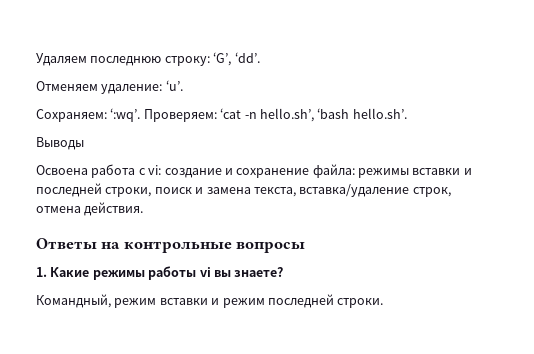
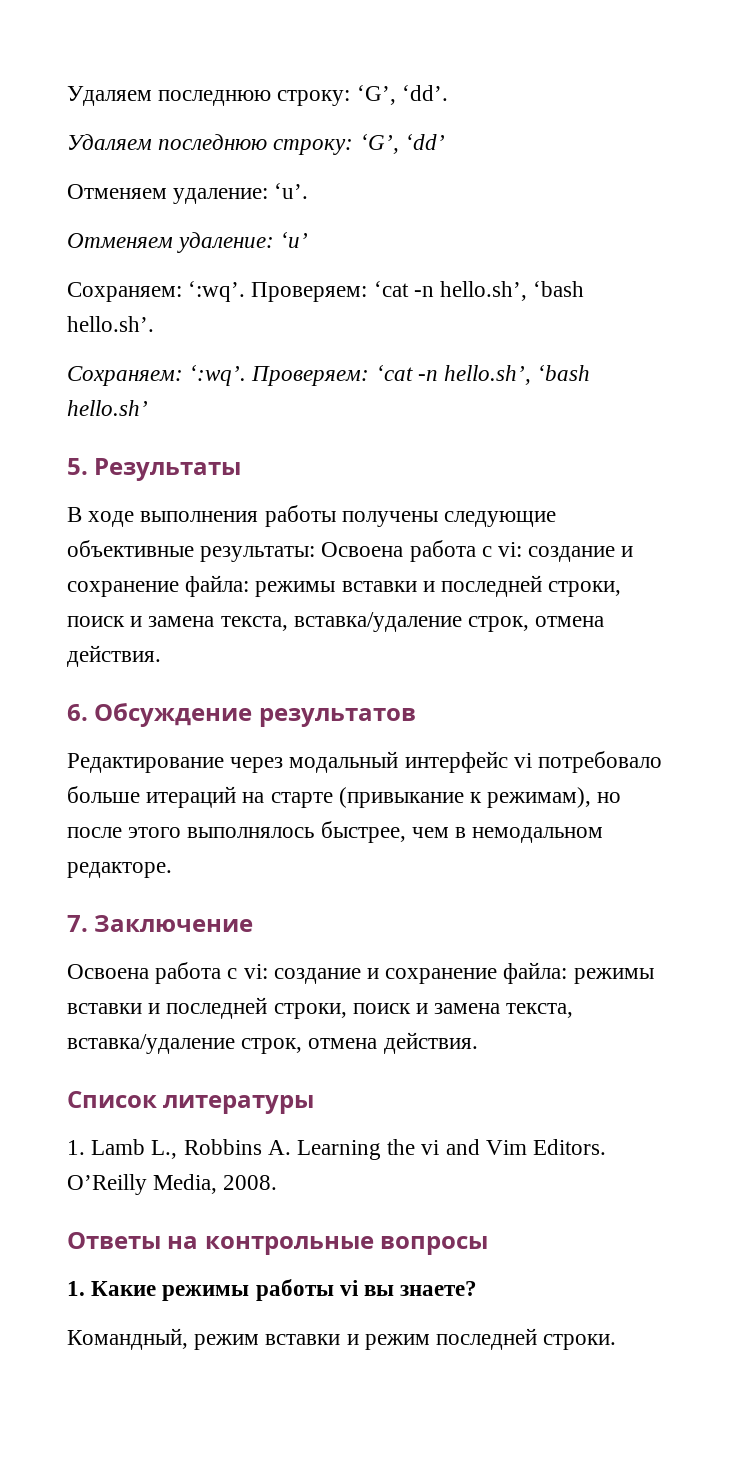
+ Удаляем последнюю строку: ‘G’, ‘dd’
+ Отменяем удаление: ‘u’
- Выводы
+ Сохраняем: ‘:wq’. Проверяем: ‘cat -n hello.sh’, ‘bash hello.sh’
+ 5. Результаты
+ В ходе выполнения работы получены следующие объективные результаты: Освоена работа с vi: создание и сохранение файла: режимы вставки и последней строки, поиск и замена текста, вставка/удаление строк, отмена действия.
+ 6. Обсуждение результатов
+ Редактирование через модальный интерфейс vi потребовало больше итераций на старте (привыкание к режимам), но после этого выполнялось быстрее, чем в немодальном редакторе.
+ 7. Заключение
+ Список литературы
+ 1. Lamb L., Robbins A. Learning the vi and Vim Editors. O’Reilly Media, 2008.

